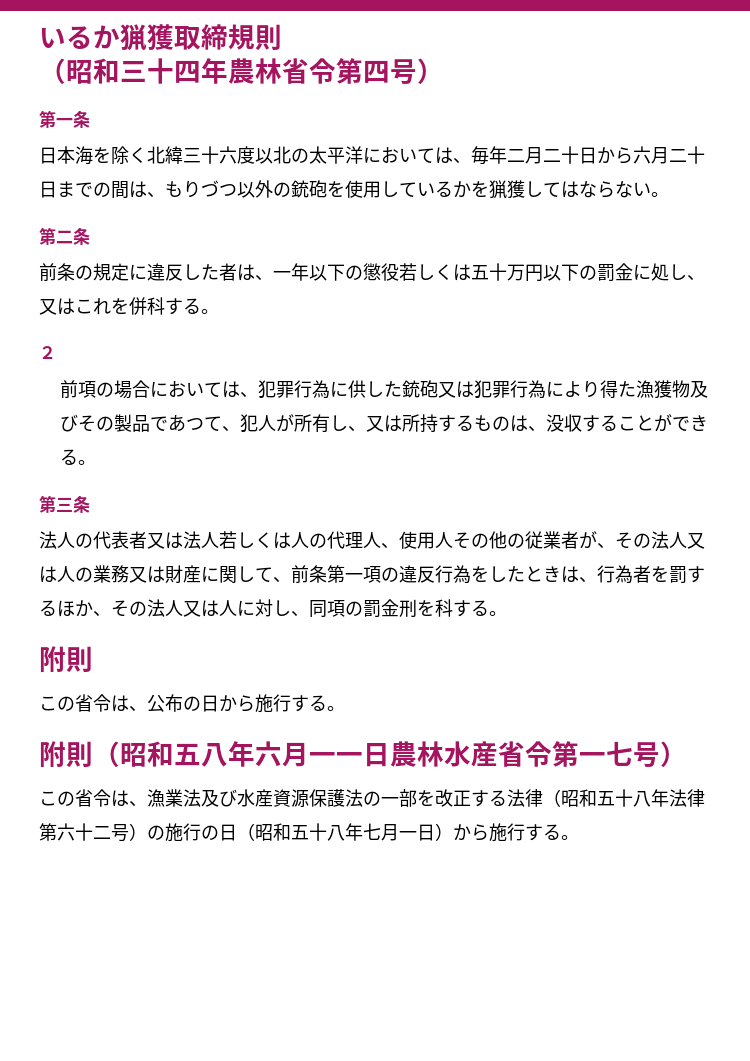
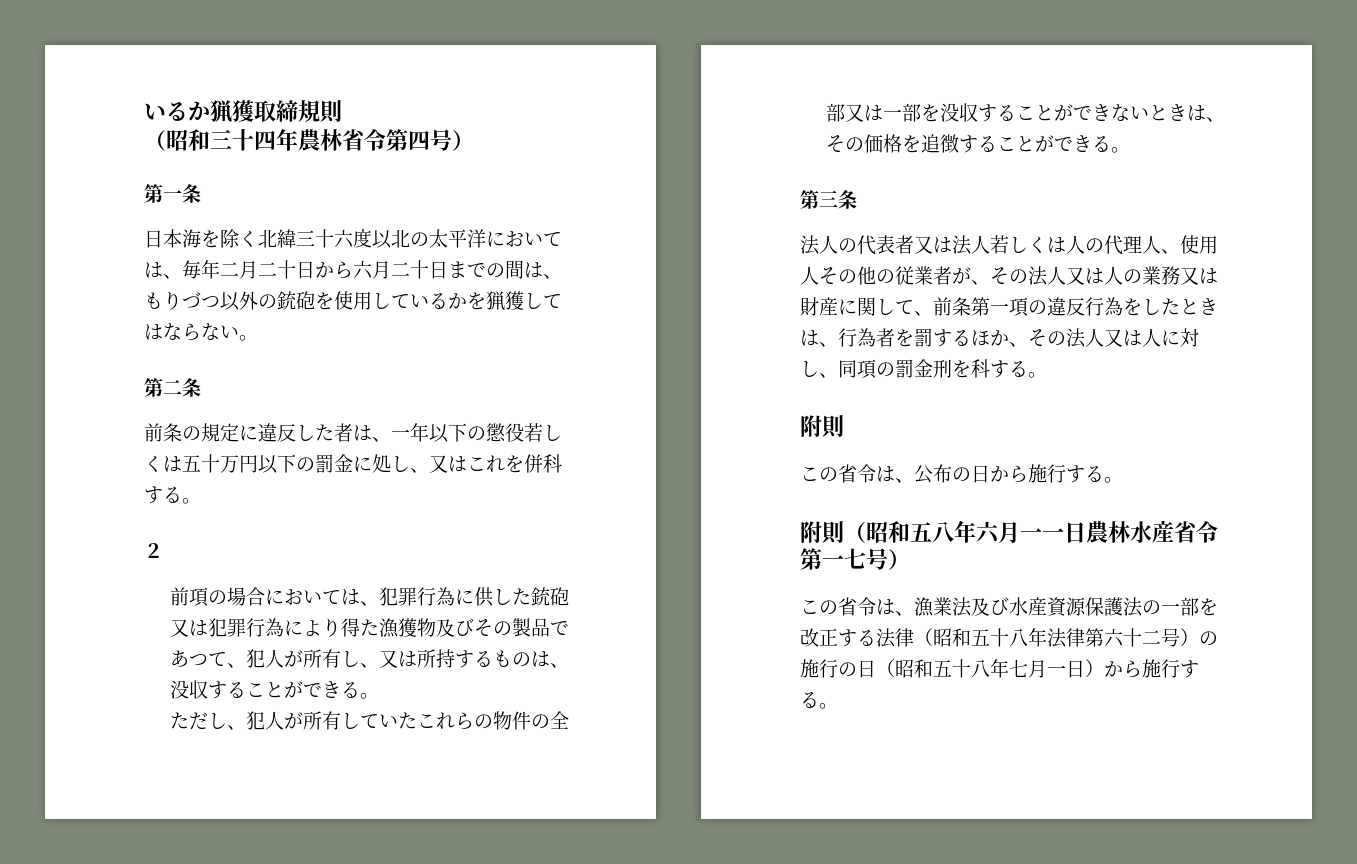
+ ただし、犯人が所有していたこれらの物件の全部又は一部を没収することができないときは、その価格を追徴することができる。

